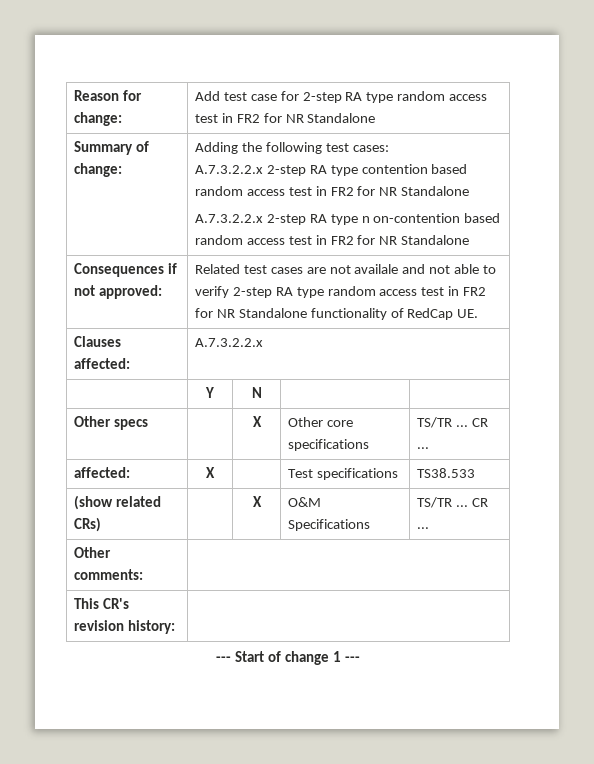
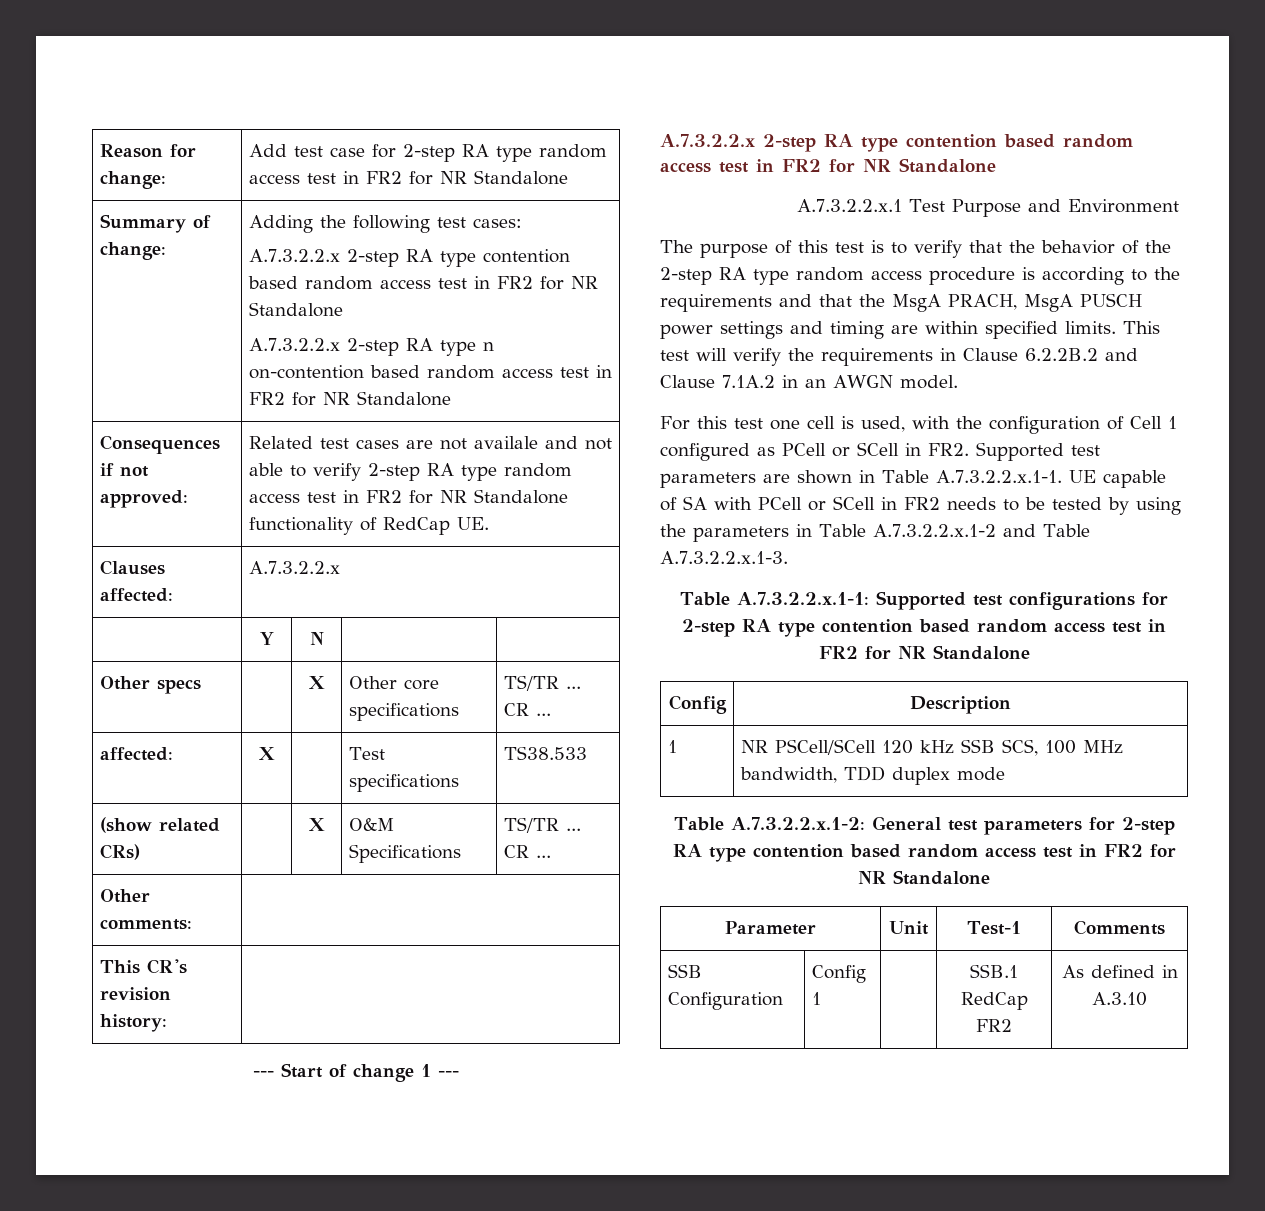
  --- Start of change 1 ---
+ A.7.3.2.2.x 2-step RA type contention based random access test in FR2 for NR Standalone
+ A.7.3.2.2.x.1 Test Purpose and Environment
+ The purpose of this test is to verify that the behavior of the 2-step RA type random access procedure is according to the requirements and that the MsgA PRACH, MsgA PUSCH power settings and timing are within specified limits. This test will verify the requirements in Clause 6.2.2B.2 and Clause 7.1A.2 in an AWGN model.
+ For this test one cell is used, with the configuration of Cell 1 configured as PCell or SCell in FR2. Supported test parameters are shown in Table A.7.3.2.2.x.1-1. UE capable of SA with PCell or SCell in FR2 needs to be tested by using the parameters in Table A.7.3.2.2.x.1-2 and Table A.7.3.2.2.x.1-3.
+ Table A.7.3.2.2.x.1-1: Supported test configurations for 2-step RA type contention based random access test in FR2 for NR Standalone
+ Config | Description
+ 1 | NR PSCell/SCell 120 kHz SSB SCS, 100 MHz bandwidth, TDD duplex mode
+ Table A.7.3.2.2.x.1-2: General test parameters for 2-step RA type contention based random access test in FR2 for NR Standalone
+ Parameter | Unit | Test-1 | Comments
+ SSB Configuration | Config 1 | | SSB.1 RedCap FR2 | As defined in A.3.10

